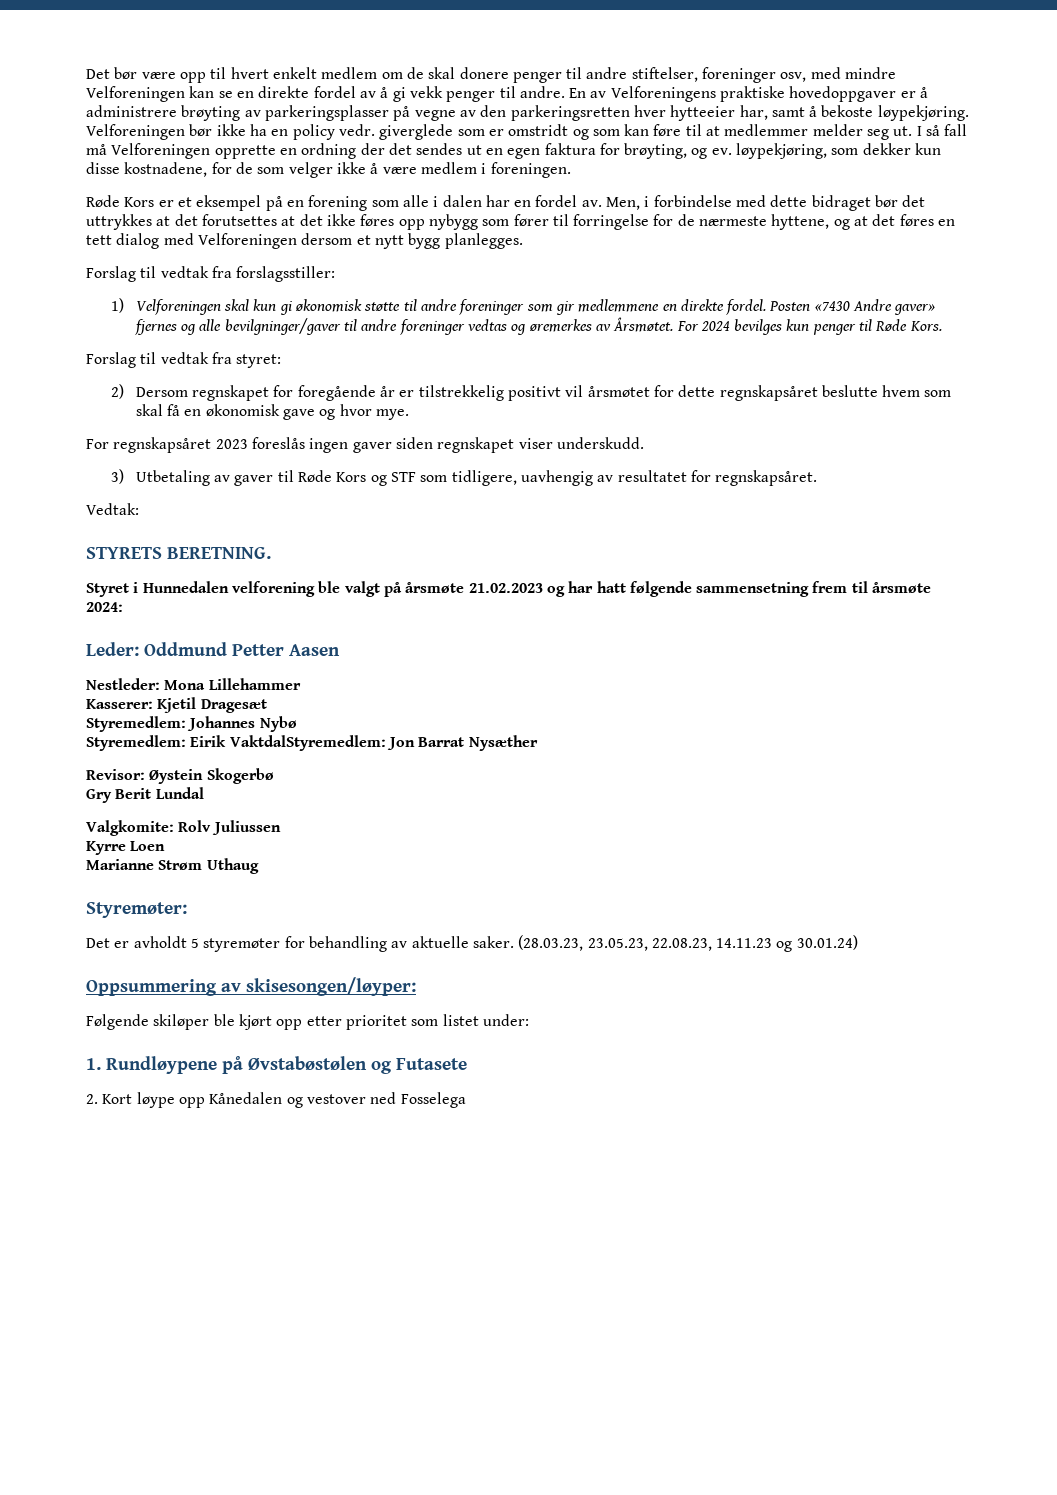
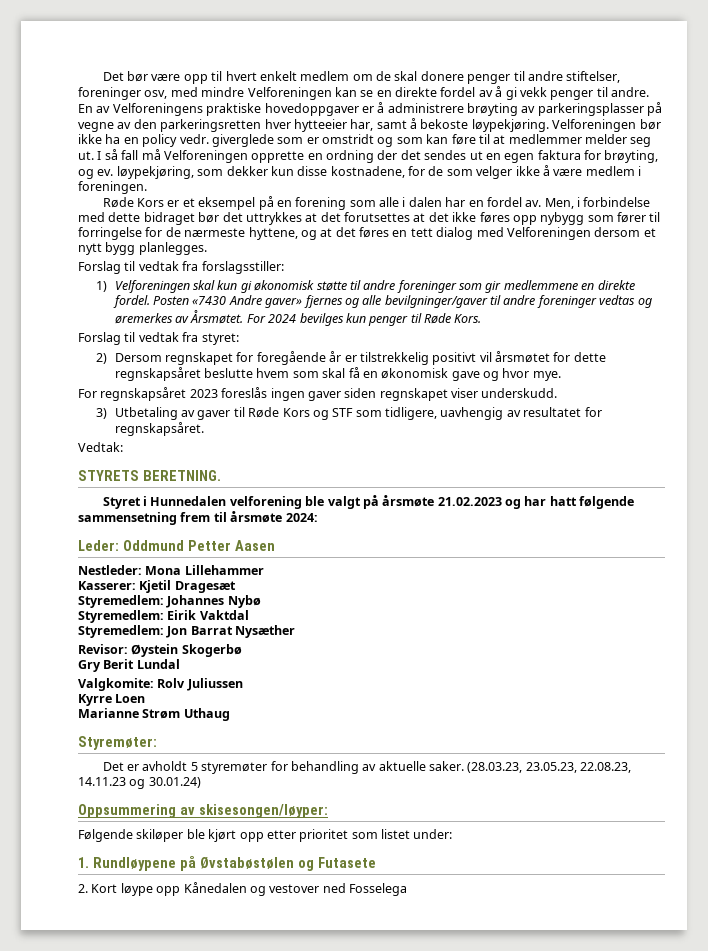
- Styremedlem: Eirik VaktdalStyremedlem: Jon Barrat Nysæther
+ Styremedlem: Eirik Vaktdal
+ Styremedlem: Jon Barrat Nysæther

